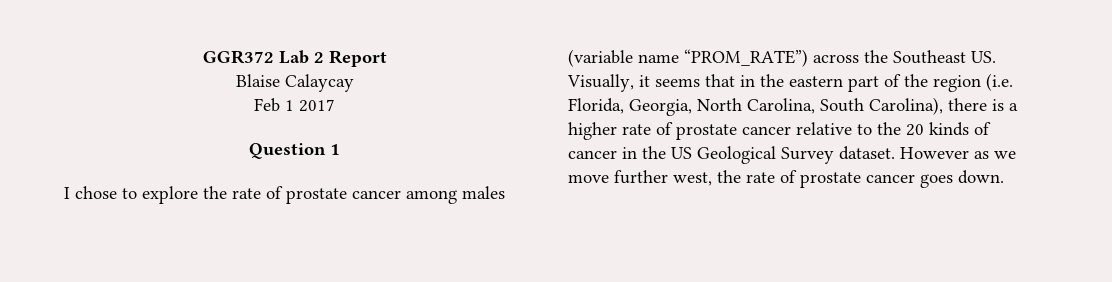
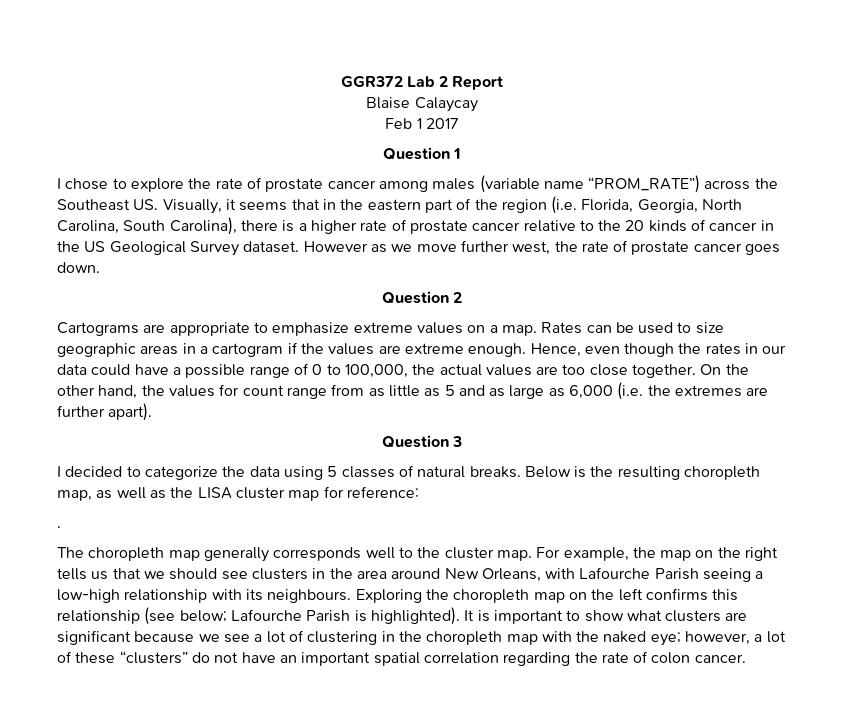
+ Question 2
+ Cartograms are appropriate to emphasize extreme values on a map. Rates can be used to size geographic areas in a cartogram if the values are extreme enough. Hence, even though the rates in our data could have a possible range of 0 to 100,000, the actual values are too close together. On the other hand, the values for count range from as little as 5 and as large as 6,000 (i.e. the extremes are further apart).
+ Question 3
+ I decided to categorize the data using 5 classes of natural breaks. Below is the resulting choropleth map, as well as the LISA cluster map for reference:
+ .
+ The choropleth map generally corresponds well to the cluster map. For example, the map on the right tells us that we should see clusters in the area around New Orleans, with Lafourche Parish seeing a low-high relationship with its neighbours. Exploring the choropleth map on the left confirms this relationship (see below; Lafourche Parish is highlighted). It is important to show what clusters are significant because we see a lot of clustering in the choropleth map with the naked eye; however, a lot of these “clusters” do not have an important spatial correlation regarding the rate of colon cancer.

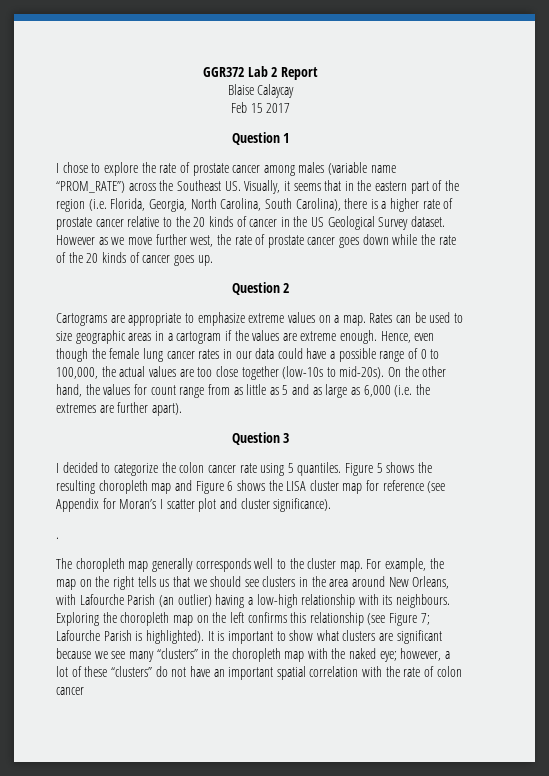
- Feb 1 2017
+ Feb 15 2017
- However as we move further west, the rate of prostate cancer goes down.
+ However as we move further west, the rate of prostate cancer goes down while the rate of the 20 kinds of cancer goes up.
- Hence, even though the rates in our data could have a possible range of 0 to 100,000, the actual values are too close together.
+ Hence, even though the female lung cancer rates in our data could have a possible range of 0 to 100,000, the actual values are too close together (low-10s to mid-20s).
- I decided to categorize the data using 5 classes of natural breaks. Below is the resulting choropleth map, as well as the LISA cluster map for reference:
+ I decided to categorize the colon cancer rate using 5 quantiles. Figure 5 shows the resulting choropleth map and Figure 6 shows the LISA cluster map for reference (see Appendix for Moran’s I scatter plot and cluster significance).
- For example, the map on the right tells us that we should see clusters in the area around New Orleans, with Lafourche Parish seeing a low-high relationship with its neighbours.
+ For example, the map on the right tells us that we should see clusters in the area around New Orleans, with Lafourche Parish (an outlier) having a low-high relationship with its neighbours.
- Exploring the choropleth map on the left confirms this relationship (see below; Lafourche Parish is highlighted).
+ Exploring the choropleth map on the left confirms this relationship (see Figure 7; Lafourche Parish is highlighted).
- It is important to show what clusters are significant because we see a lot of clustering in the choropleth map with the naked eye; however, a lot of these “clusters” do not have an important spatial correlation regarding the rate of colon cancer.
+ It is important to show what clusters are significant because we see many “clusters” in the choropleth map with the naked eye; however, a lot of these “clusters” do not have an important spatial correlation with the rate of colon cancer

